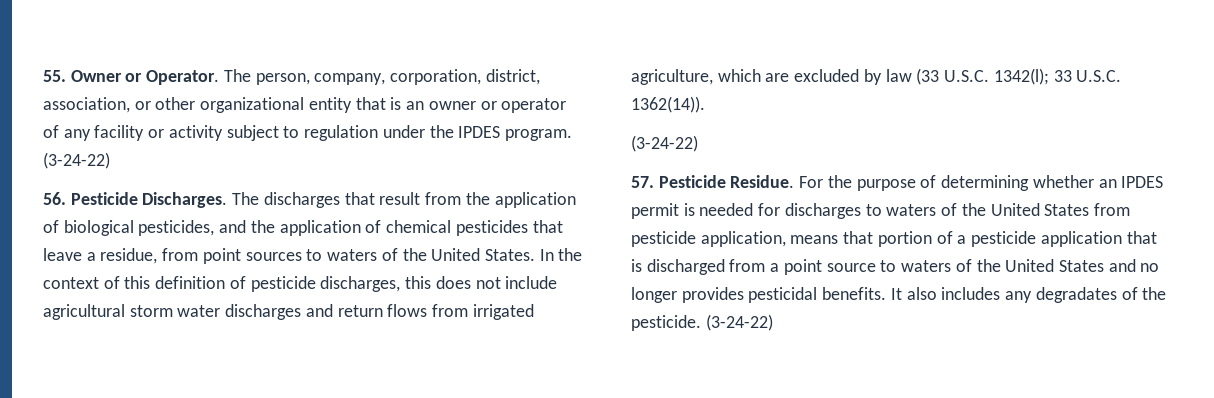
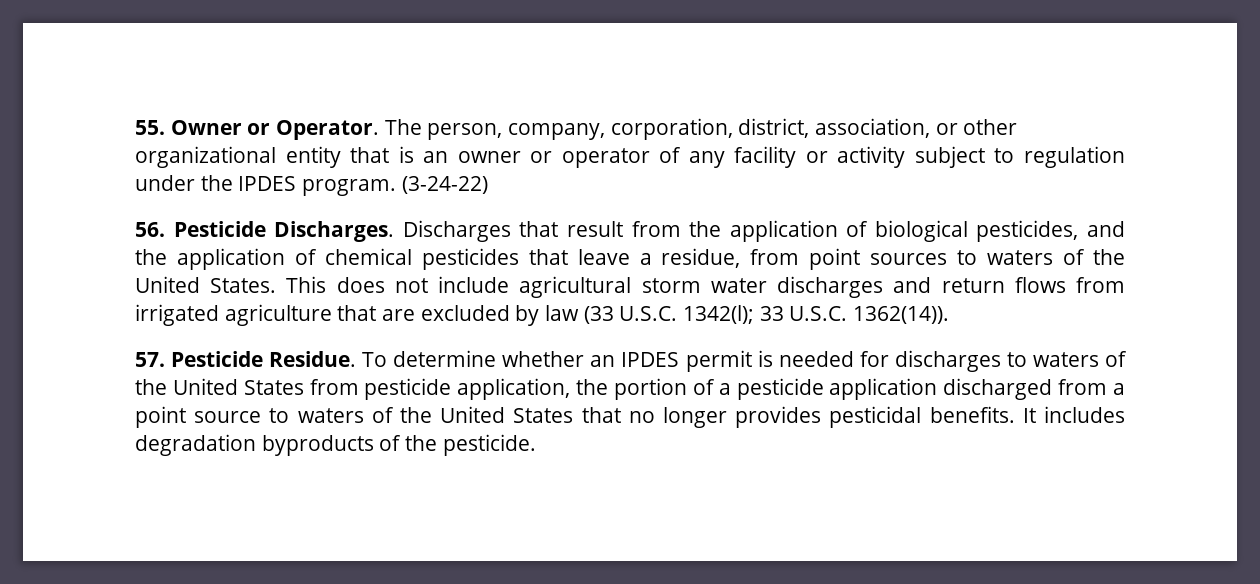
- The discharges that result from the application of biological pesticides, and the application of chemical pesticides that leave a residue, from point sources to waters of the United States.
+ Discharges that result from the application of biological pesticides, and the application of chemical pesticides that leave a residue, from point sources to waters of the United States.
- In the context of this definition of pesticide discharges, this does not include agricultural storm water discharges and return flows from irrigated agriculture, which are excluded by law (33 U.S.C. 1342(l); 33 U.S.C. 1362(14)).
- (3-24-22)
+ This does not include agricultural storm water discharges and return flows from irrigated agriculture that are excluded by law (33 U.S.C. 1342(l); 33 U.S.C. 1362(14)).
- For the purpose of determining whether an IPDES permit is needed for discharges to waters of the United States from pesticide application, means that portion of a pesticide application that is discharged from a point source to waters of the United States and no longer provides pesticidal benefits.
+ To determine whether an IPDES permit is needed for discharges to waters of the United States from pesticide application, the portion of a pesticide application discharged from a point source to waters of the United States that no longer provides pesticidal benefits.
- It also includes any degradates of the pesticide. (3-24-22)
+ It includes degradation byproducts of the pesticide.

